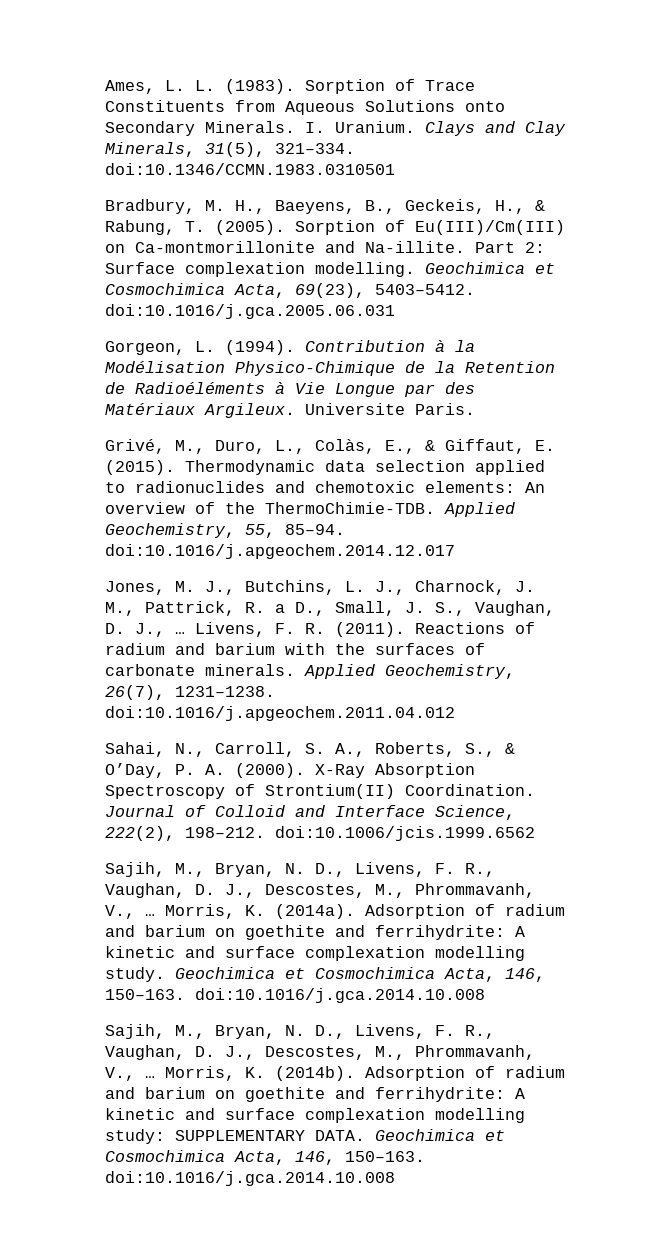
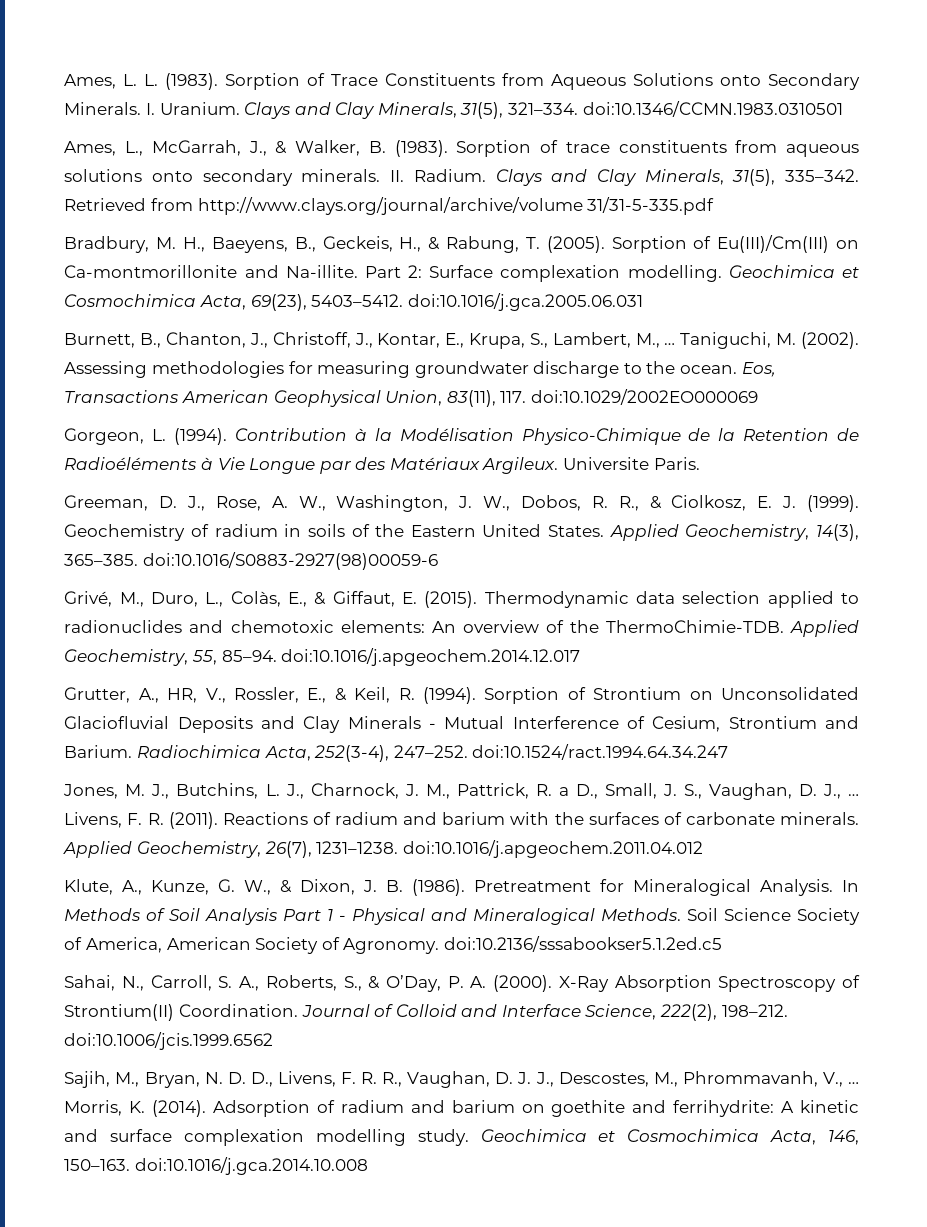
+ Ames, L., McGarrah, J., & Walker, B. (1983). Sorption of trace constituents from aqueous solutions onto secondary minerals. II. Radium. Clays and Clay Minerals, 31(5), 335–342. Retrieved from http://www.clays.org/journal/archive/volume 31/31-5-335.pdf
+ Burnett, B., Chanton, J., Christoff, J., Kontar, E., Krupa, S., Lambert, M., … Taniguchi, M. (2002). Assessing methodologies for measuring groundwater discharge to the ocean. Eos, Transactions American Geophysical Union, 83(11), 117. doi:10.1029/2002EO000069
+ Greeman, D. J., Rose, A. W., Washington, J. W., Dobos, R. R., & Ciolkosz, E. J. (1999). Geochemistry of radium in soils of the Eastern United States. Applied Geochemistry, 14(3), 365–385. doi:10.1016/S0883-2927(98)00059-6
+ Grutter, A., HR, V., Rossler, E., & Keil, R. (1994). Sorption of Strontium on Unconsolidated Glaciofluvial Deposits and Clay Minerals - Mutual Interference of Cesium, Strontium and Barium. Radiochimica Acta, 252(3-4), 247–252. doi:10.1524/ract.1994.64.34.247
+ Klute, A., Kunze, G. W., & Dixon, J. B. (1986). Pretreatment for Mineralogical Analysis. In Methods of Soil Analysis Part 1 - Physical and Mineralogical Methods. Soil Science Society of America, American Society of Agronomy. doi:10.2136/sssabookser5.1.2ed.c5
- Sajih, M., Bryan, N. D., Livens, F. R., Vaughan, D. J., Descostes, M., Phrommavanh, V., … Morris, K. (2014a).
+ Sajih, M., Bryan, N. D. D., Livens, F. R. R., Vaughan, D. J. J., Descostes, M., Phrommavanh, V., … Morris, K. (2014).
- Sajih, M., Bryan, N. D., Livens, F. R., Vaughan, D. J., Descostes, M., Phrommavanh, V., … Morris, K. (2014b). Adsorption of radium and barium on goethite and ferrihydrite: A kinetic and surface complexation modelling study: SUPPLEMENTARY DATA. Geochimica et Cosmochimica Acta, 146, 150–163. doi:10.1016/j.gca.2014.10.008

